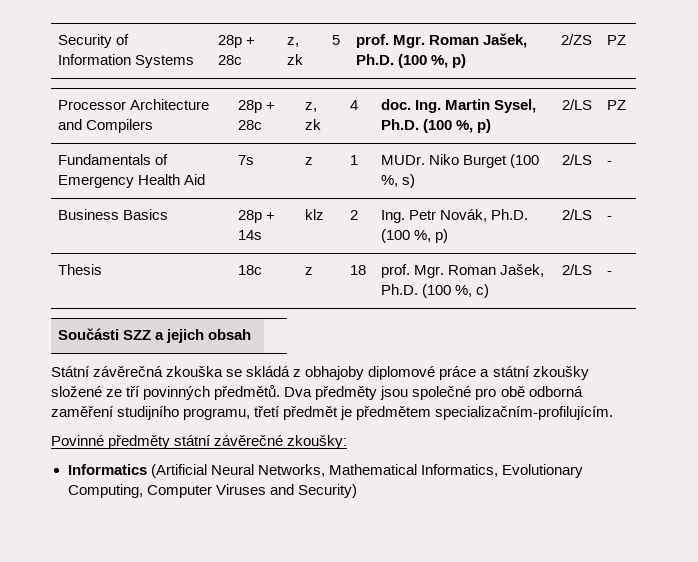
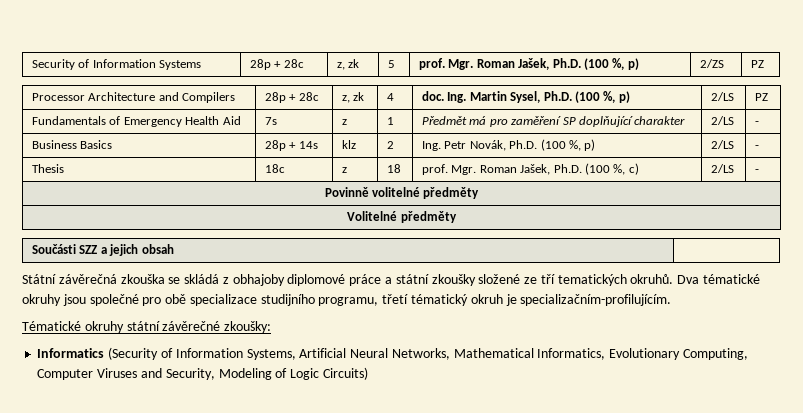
- Fundamentals of Emergency Health Aid | 7s | z | 1 | MUDr. Niko Burget (100 %, s) | 2/LS | -
+ Fundamentals of Emergency Health Aid | 7s | z | 1 | Předmět má pro zaměření SP doplňující charakter | 2/LS | -
+ Povinně volitelné předměty
+ Volitelné předměty
- Státní závěrečná zkouška se skládá z obhajoby diplomové práce a státní zkoušky složené ze tří povinných předmětů. Dva předměty jsou společné pro obě odborná zaměření studijního programu, třetí předmět je předmětem specializačním-profilujícím.
+ Státní závěrečná zkouška se skládá z obhajoby diplomové práce a státní zkoušky složené ze tří tematických okruhů. Dva tématické okruhy jsou společné pro obě specializace studijního programu, třetí tématický okruh je specializačním-profilujícím.
- Povinné předměty státní závěrečné zkoušky:
+ Tématické okruhy státní závěrečné zkoušky:
- Informatics (Artificial Neural Networks, Mathematical Informatics, Evolutionary Computing, Computer Viruses and Security)
+ Informatics (Security of Information Systems, Artificial Neural Networks, Mathematical Informatics, Evolutionary Computing, Computer Viruses and Security, Modeling of Logic Circuits)

